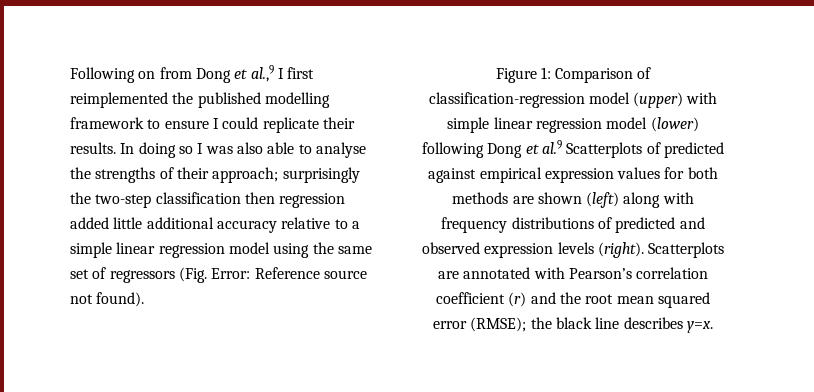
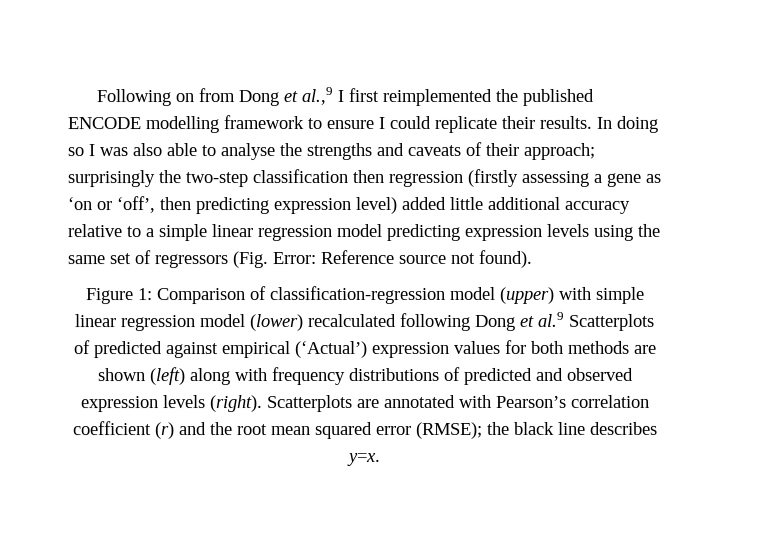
- Following on from Dong et al.,9 I first reimplemented the published modelling framework to ensure I could replicate their results.
+ Following on from Dong et al.,9 I first reimplemented the published ENCODE modelling framework to ensure I could replicate their results.
- In doing so I was also able to analyse the strengths of their approach; surprisingly the two-step classification then regression added little additional accuracy relative to a simple linear regression model using the same set of regressors (Fig. Error: Reference source not found).
+ In doing so I was also able to analyse the strengths and caveats of their approach; surprisingly the two-step classification then regression (firstly assessing a gene as ‘on or ‘off’, then predicting expression level) added little additional accuracy relative to a simple linear regression model predicting expression levels using the same set of regressors (Fig. Error: Reference source not found).
- Figure 1: Comparison of classification-regression model (upper) with simple linear regression model (lower) following Dong et al.9 Scatterplots of predicted against empirical expression values for both methods are shown (left) along with frequency distributions of predicted and observed expression levels (right).
+ Figure 1: Comparison of classification-regression model (upper) with simple linear regression model (lower) recalculated following Dong et al.9 Scatterplots of predicted against empirical (‘Actual’) expression values for both methods are shown (left) along with frequency distributions of predicted and observed expression levels (right).

